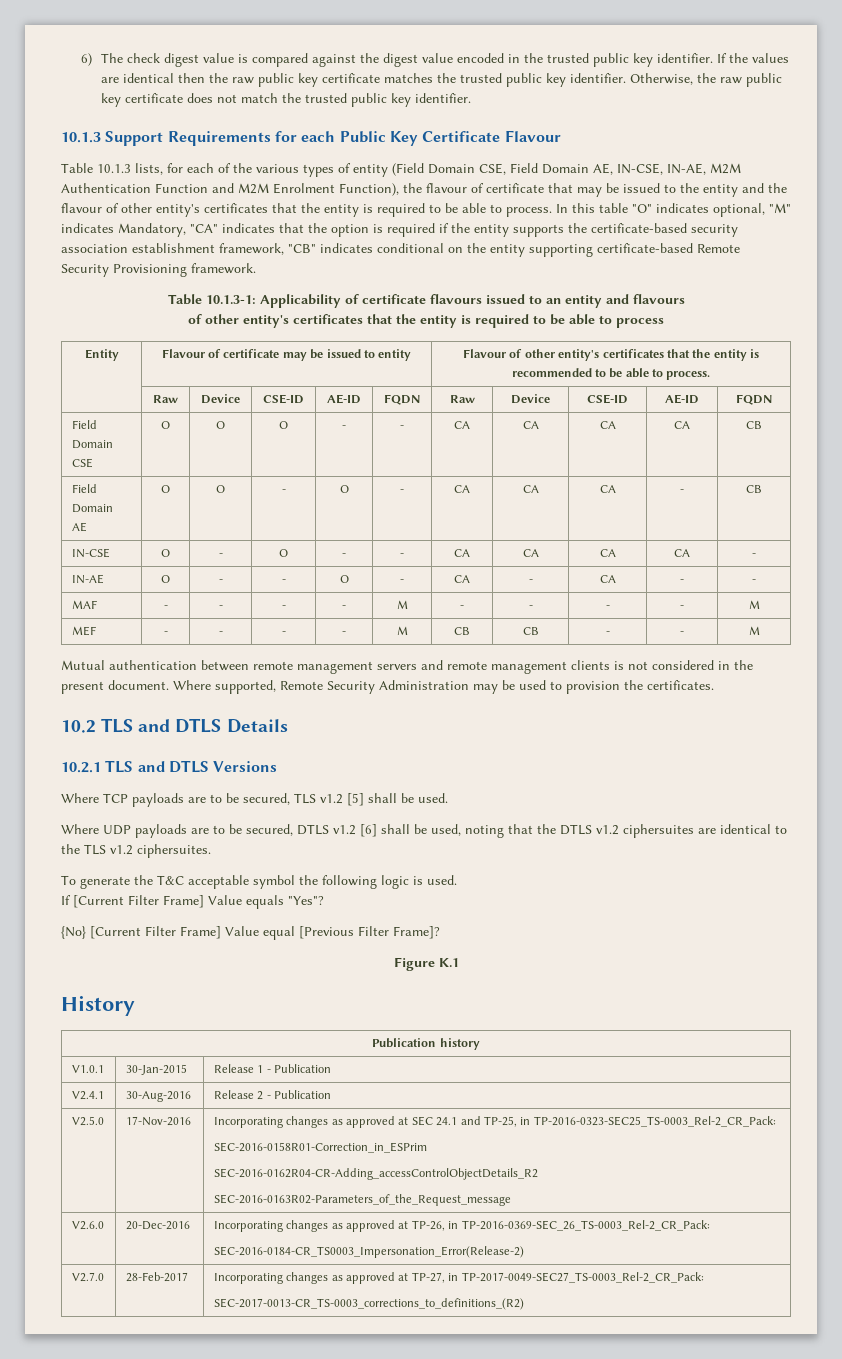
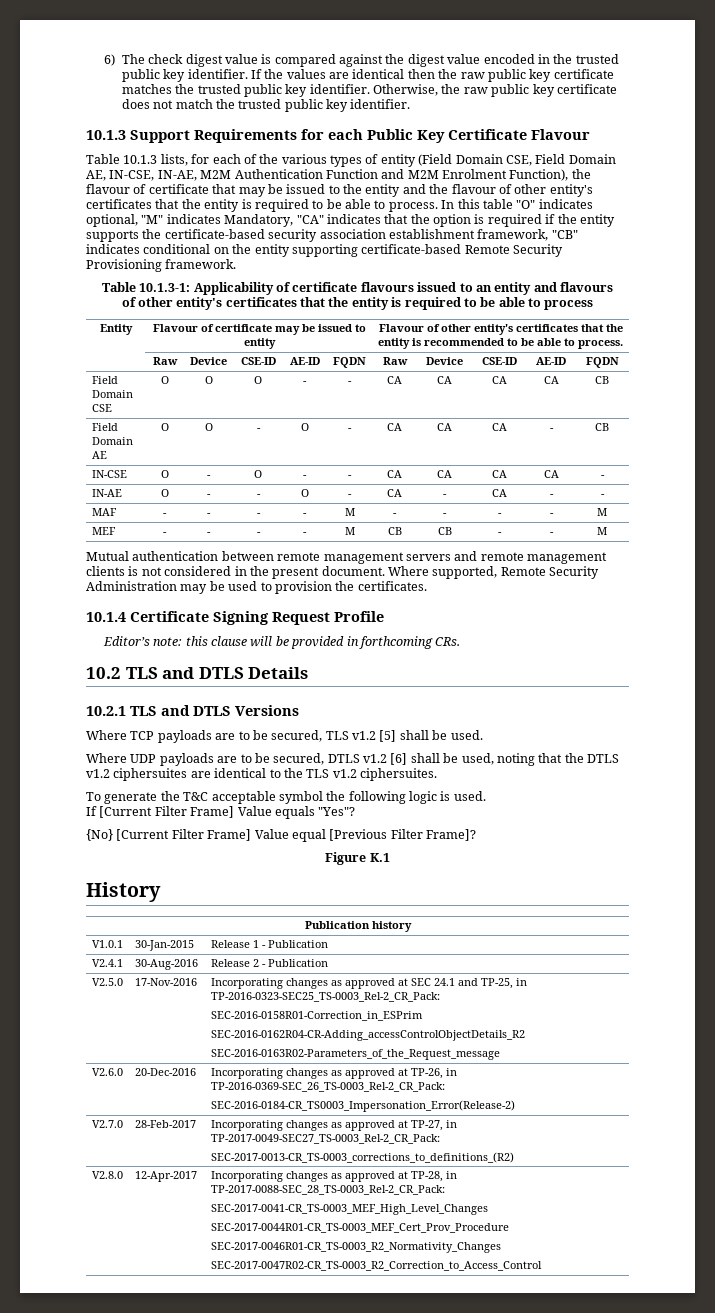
+ 10.1.4 Certificate Signing Request Profile
+ Editor’s note: this clause will be provided in forthcoming CRs.
+ V2.8.0 | 12-Apr-2017 | Incorporating changes as approved at TP-28, in TP-2017-0088-SEC_28_TS-0003_Rel-2_CR_Pack:
+ SEC-2017-0041-CR_TS-0003_MEF_High_Level_Changes
+ SEC-2017-0044R01-CR_TS-0003_MEF_Cert_Prov_Procedure
+ SEC-2017-0046R01-CR_TS-0003_R2_Normativity_Changes
+ SEC-2017-0047R02-CR_TS-0003_R2_Correction_to_Access_Control

